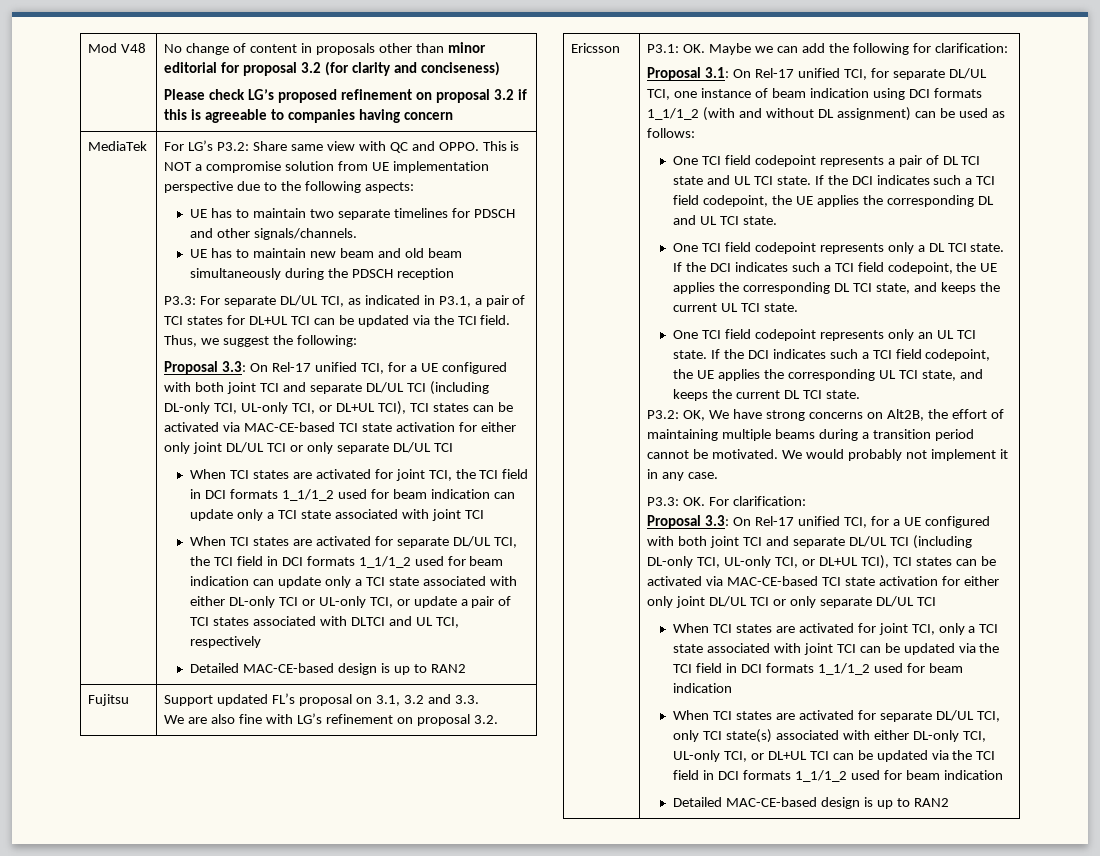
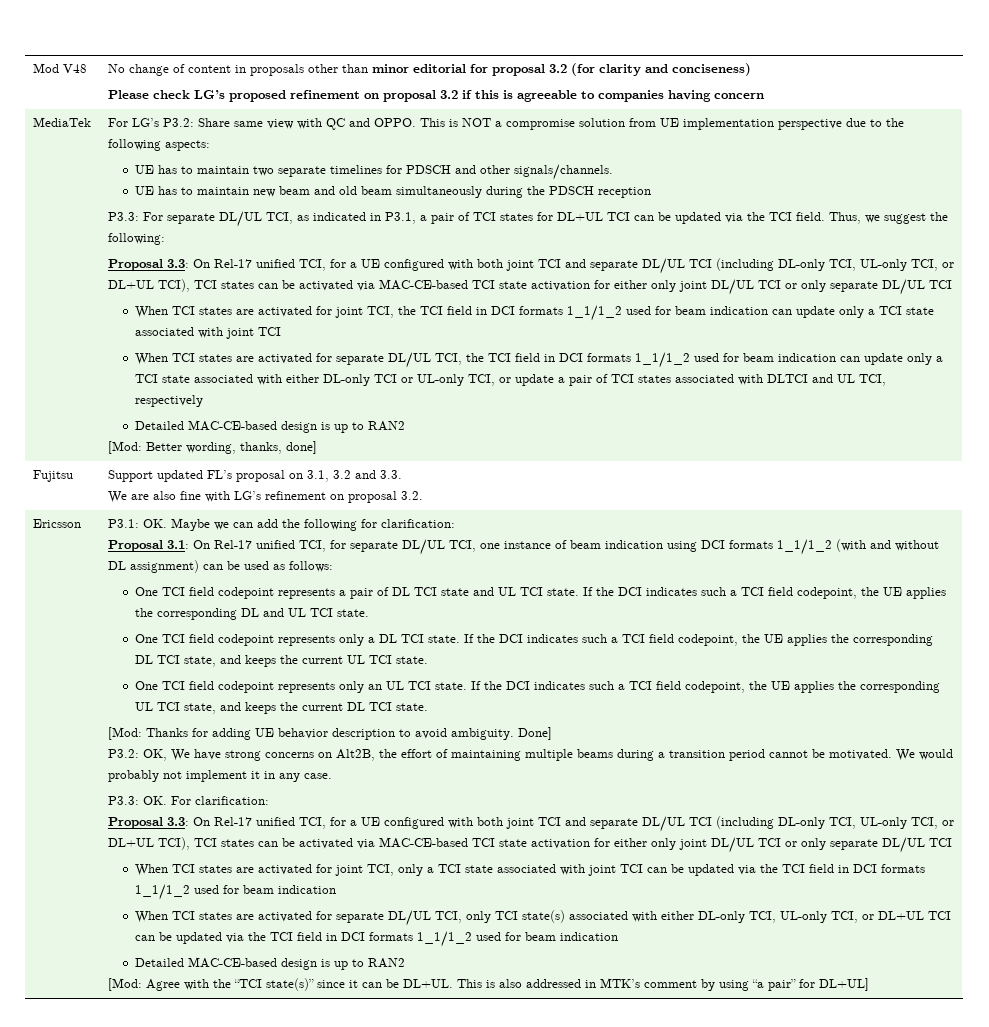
+ [Mod: Better wording, thanks, done]
+ [Mod: Thanks for adding UE behavior description to avoid ambiguity. Done]
+ [Mod: Agree with the “TCI state(s)” since it can be DL+UL. This is also addressed in MTK’s comment by using “a pair” for DL+UL]

